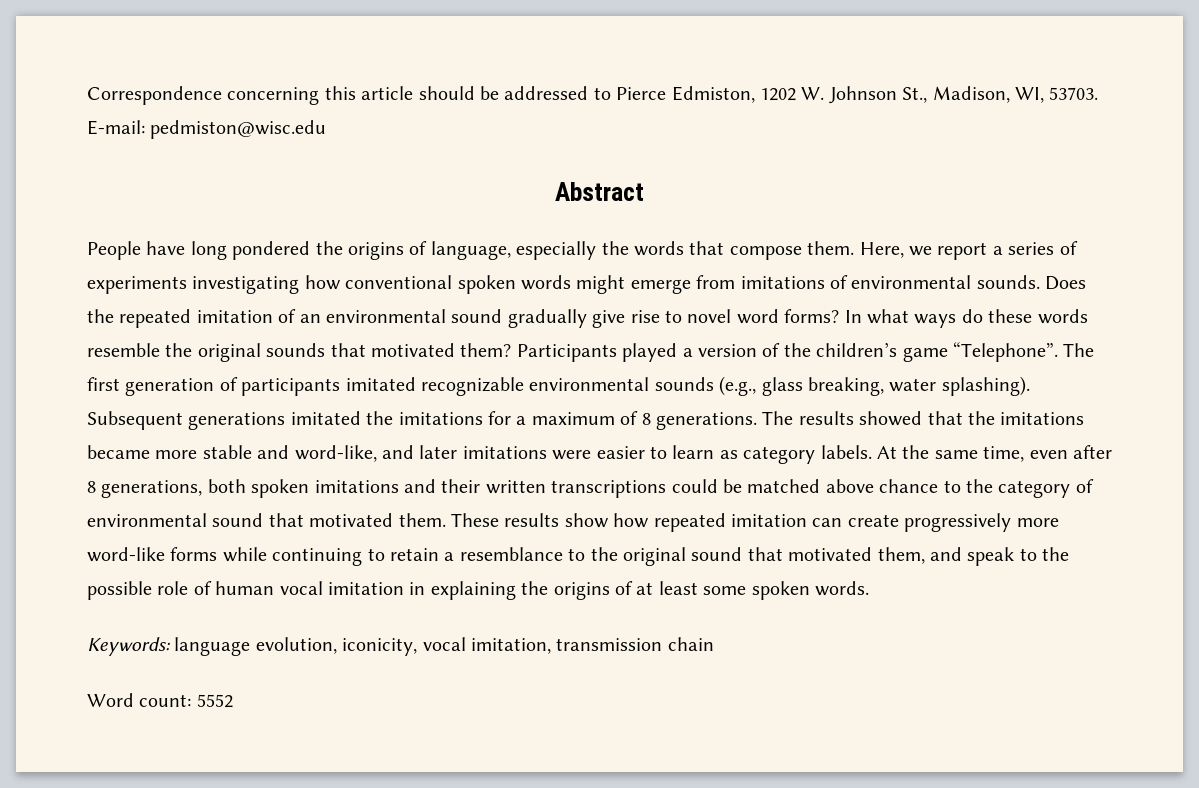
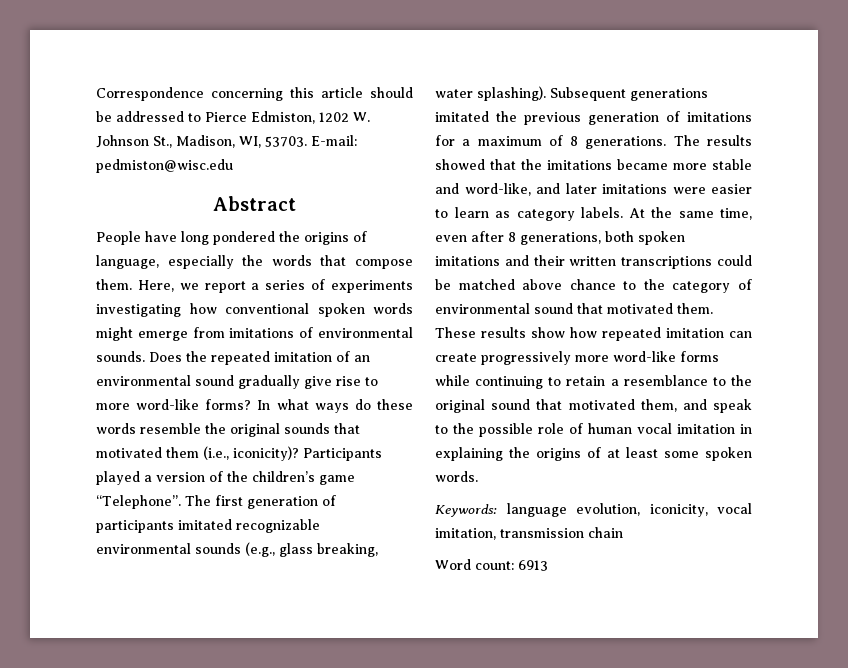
- Does the repeated imitation of an environmental sound gradually give rise to novel word forms?
+ Does the repeated imitation of an environmental sound gradually give rise to more word-like forms?
- In what ways do these words resemble the original sounds that motivated them?
+ In what ways do these words resemble the original sounds that motivated them (i.e., iconicity)?
- Subsequent generations imitated the imitations for a maximum of 8 generations.
+ Subsequent generations imitated the previous generation of imitations for a maximum of 8 generations.
- Word count: 5552
+ Word count: 6913

